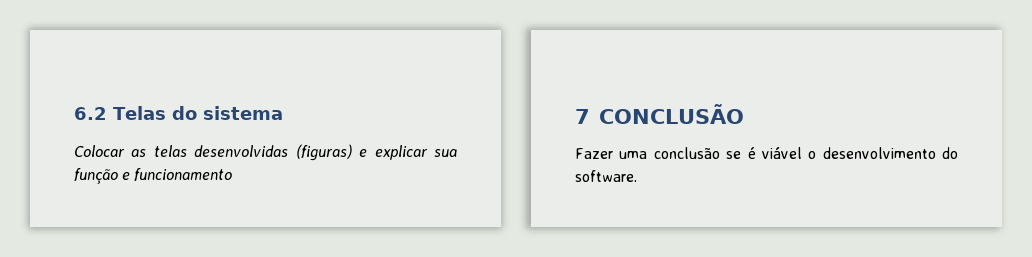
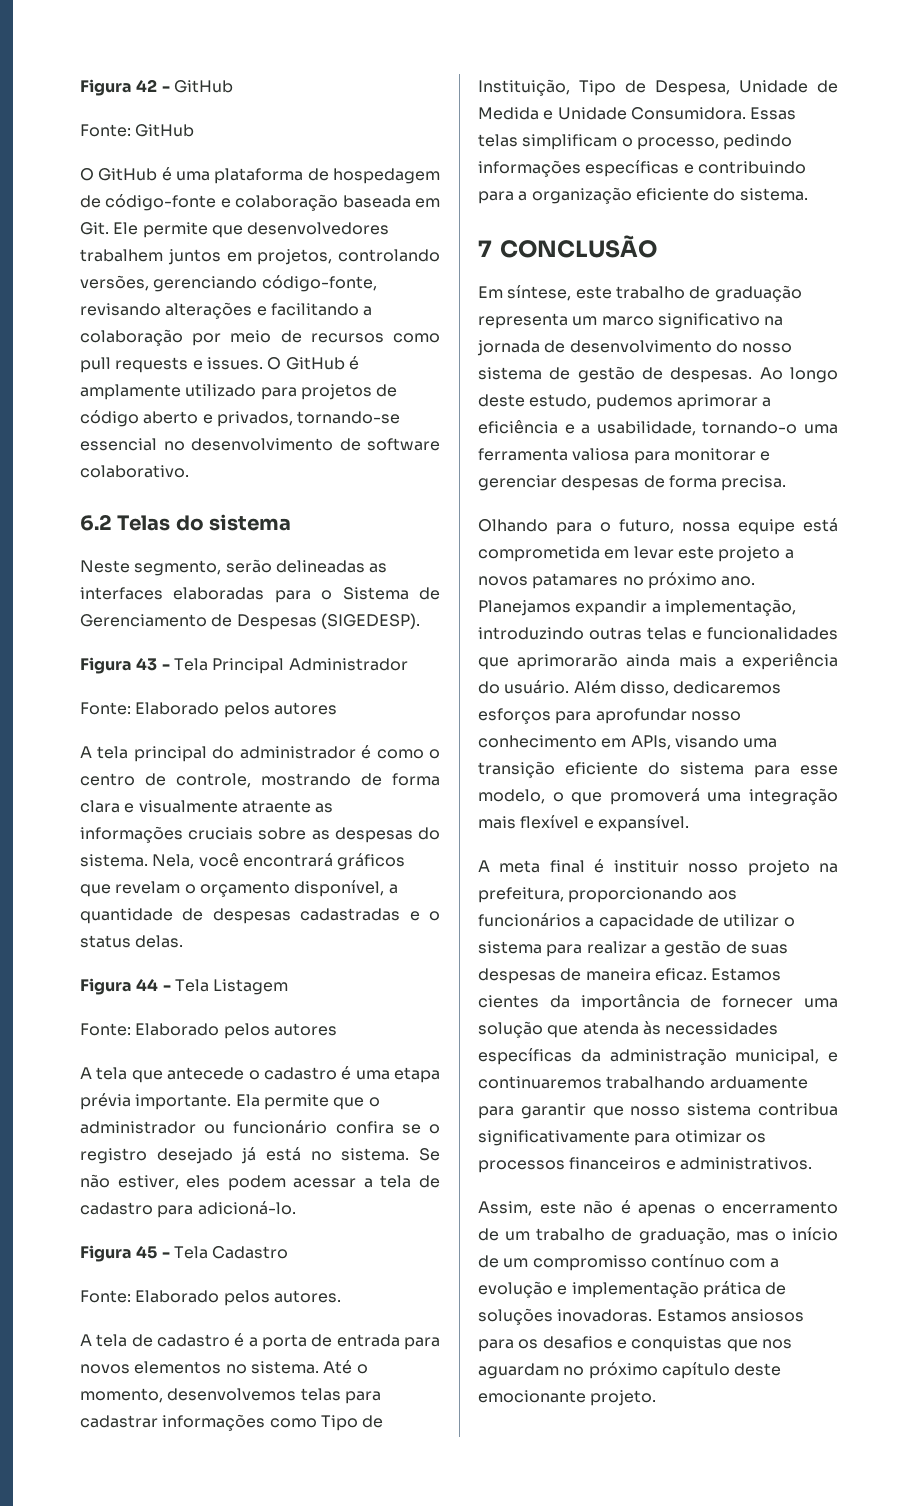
+ Figura 42 - GitHub
+ Fonte: GitHub
+ O GitHub é uma plataforma de hospedagem de código-fonte e colaboração baseada em Git. Ele permite que desenvolvedores trabalhem juntos em projetos, controlando versões, gerenciando código-fonte, revisando alterações e facilitando a colaboração por meio de recursos como pull requests e issues. O GitHub é amplamente utilizado para projetos de código aberto e privados, tornando-se essencial no desenvolvimento de software colaborativo.
  6.2 Telas do sistema
- Colocar as telas desenvolvidas (figuras) e explicar sua função e funcionamento
+ Neste segmento, serão delineadas as interfaces elaboradas para o Sistema de Gerenciamento de Despesas (SIGEDESP).
+ Figura 43 - Tela Principal Administrador
+ Fonte: Elaborado pelos autores
+ A tela principal do administrador é como o centro de controle, mostrando de forma clara e visualmente atraente as informações cruciais sobre as despesas do sistema. Nela, você encontrará gráficos que revelam o orçamento disponível, a quantidade de despesas cadastradas e o status delas.
+ Figura 44 - Tela Listagem
+ Fonte: Elaborado pelos autores
+ A tela que antecede o cadastro é uma etapa prévia importante. Ela permite que o administrador ou funcionário confira se o registro desejado já está no sistema. Se não estiver, eles podem acessar a tela de cadastro para adicioná-lo.
+ Figura 45 - Tela Cadastro
+ Fonte: Elaborado pelos autores.
+ A tela de cadastro é a porta de entrada para novos elementos no sistema. Até o momento, desenvolvemos telas para cadastrar informações como Tipo de Instituição, Tipo de Despesa, Unidade de Medida e Unidade Consumidora. Essas telas simplificam o processo, pedindo informações específicas e contribuindo para a organização eficiente do sistema.
  7 CONCLUSÃO
- Fazer uma conclusão se é viável o desenvolvimento do software.
+ Em síntese, este trabalho de graduação representa um marco significativo na jornada de desenvolvimento do nosso sistema de gestão de despesas. Ao longo deste estudo, pudemos aprimorar a eficiência e a usabilidade, tornando-o uma ferramenta valiosa para monitorar e gerenciar despesas de forma precisa.
+ Olhando para o futuro, nossa equipe está comprometida em levar este projeto a novos patamares no próximo ano. Planejamos expandir a implementação, introduzindo outras telas e funcionalidades que aprimorarão ainda mais a experiência do usuário. Além disso, dedicaremos esforços para aprofundar nosso conhecimento em APIs, visando uma transição eficiente do sistema para esse modelo, o que promoverá uma integração mais flexível e expansível.
+ A meta final é instituir nosso projeto na prefeitura, proporcionando aos funcionários a capacidade de utilizar o sistema para realizar a gestão de suas despesas de maneira eficaz. Estamos cientes da importância de fornecer uma solução que atenda às necessidades específicas da administração municipal, e continuaremos trabalhando arduamente para garantir que nosso sistema contribua significativamente para otimizar os processos financeiros e administrativos.
+ Assim, este não é apenas o encerramento de um trabalho de graduação, mas o início de um compromisso contínuo com a evolução e implementação prática de soluções inovadoras. Estamos ansiosos para os desafios e conquistas que nos aguardam no próximo capítulo deste emocionante projeto.

